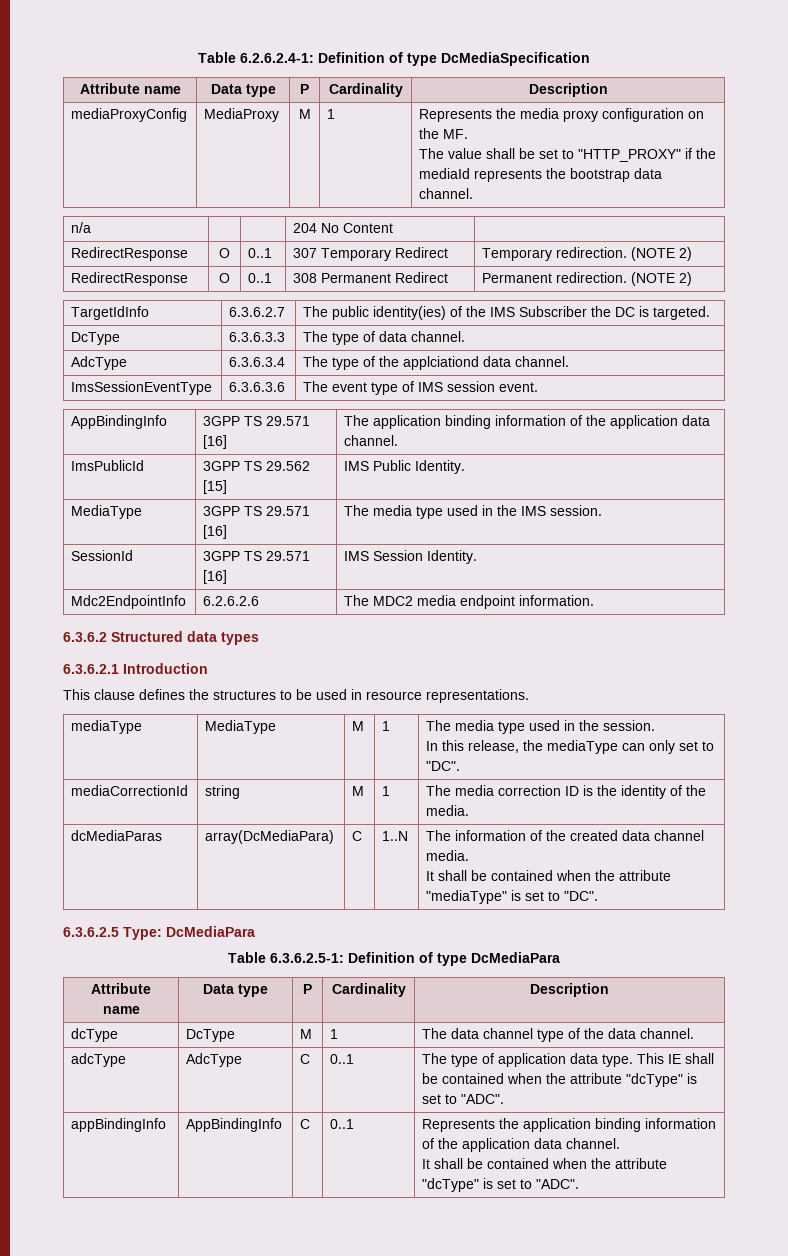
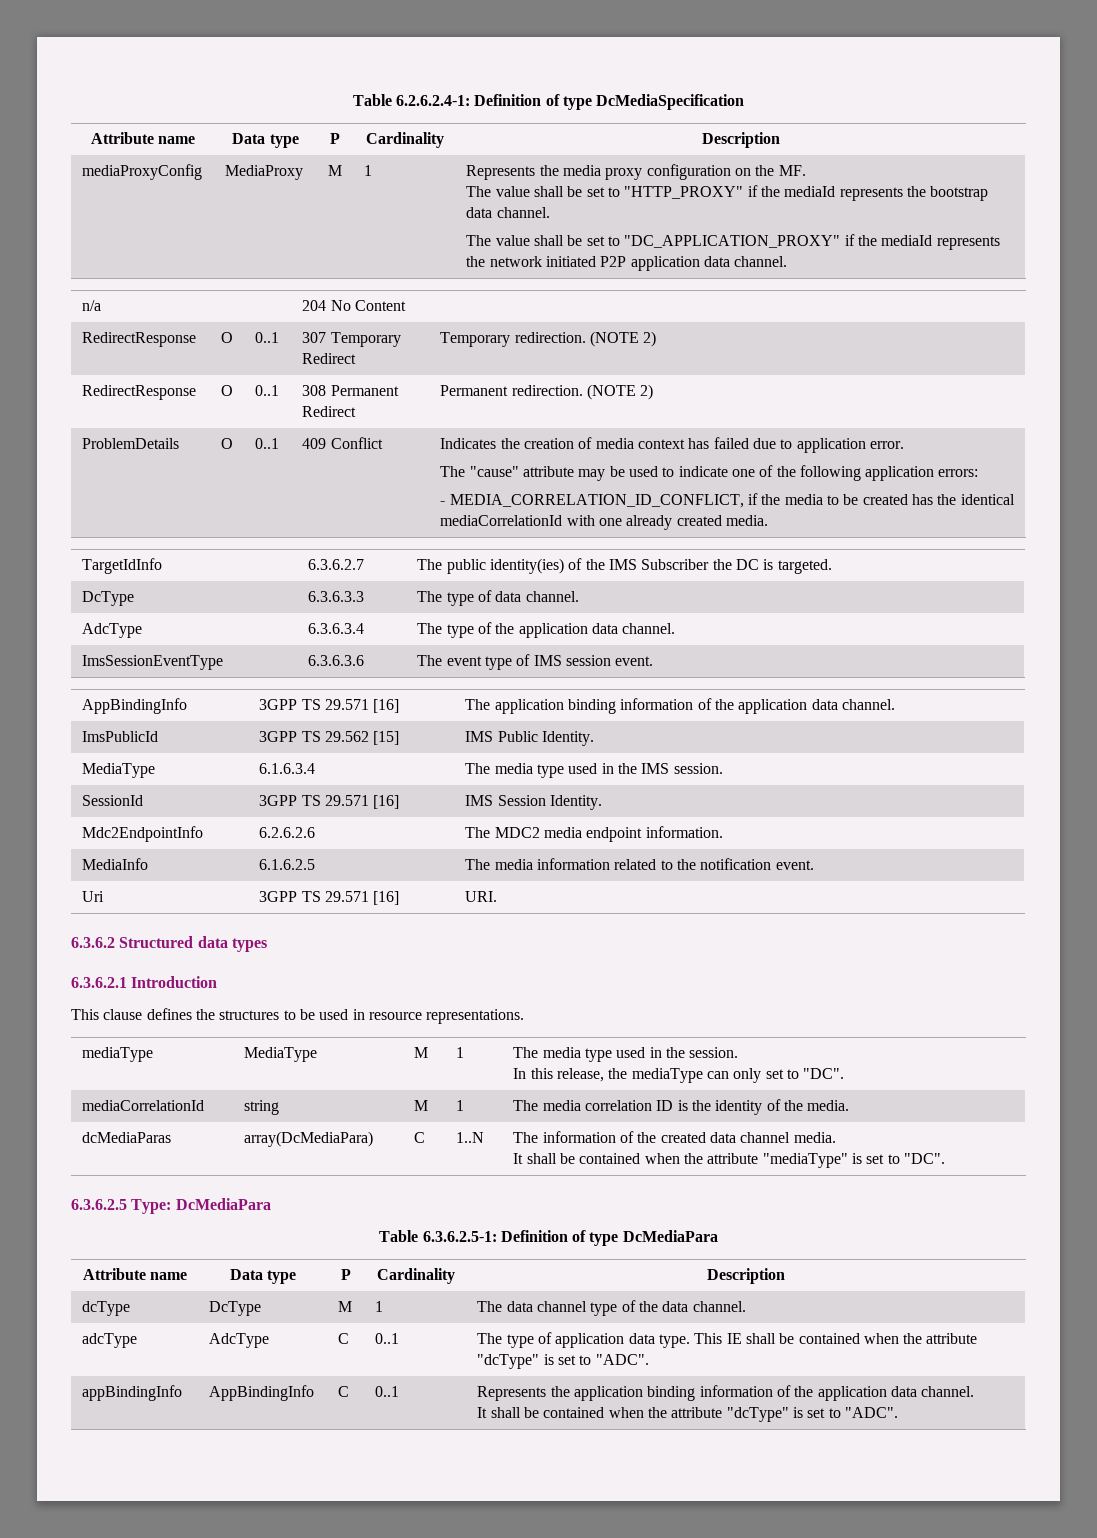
+ The value shall be set to "DC_APPLICATION_PROXY" if the mediaId represents the network initiated P2P application data channel.
+ ProblemDetails | O | 0..1 | 409 Conflict | Indicates the creation of media context has failed due to application error.
+ The "cause" attribute may be used to indicate one of the following application errors:
+ - MEDIA_CORRELATION_ID_CONFLICT, if the media to be created has the identical mediaCorrelationId with one already created media.
- AdcType | 6.3.6.3.4 | The type of the applciationd data channel.
+ AdcType | 6.3.6.3.4 | The type of the application data channel.
- MediaType | 3GPP TS 29.571 [16] | The media type used in the IMS session.
+ MediaType | 6.1.6.3.4 | The media type used in the IMS session.
+ MediaInfo | 6.1.6.2.5 | The media information related to the notification event.
+ Uri | 3GPP TS 29.571 [16] | URI.
- mediaCorrectionId | string | M | 1 | The media correction ID is the identity of the media.
+ mediaCorrelationId | string | M | 1 | The media correlation ID is the identity of the media.

